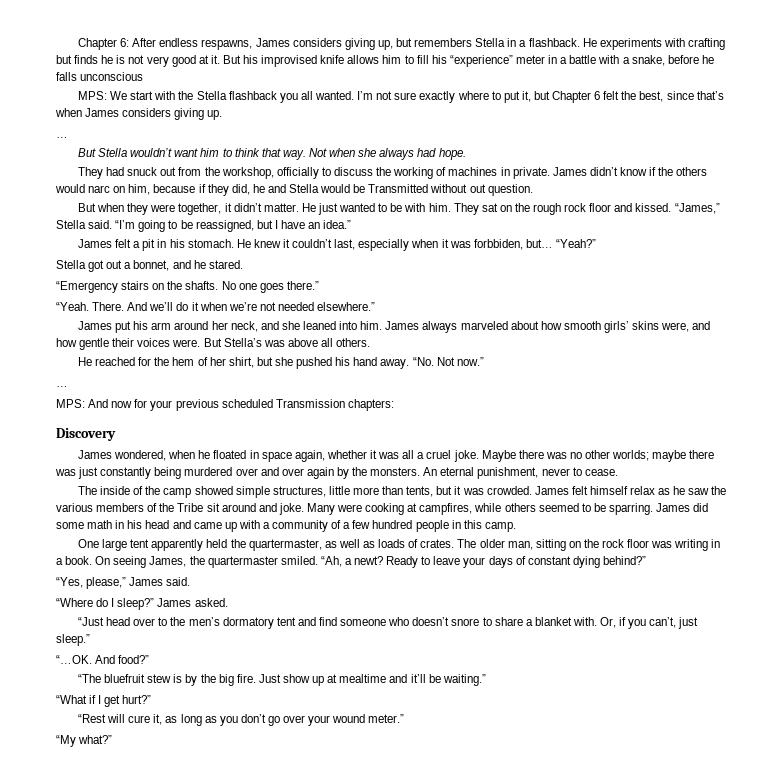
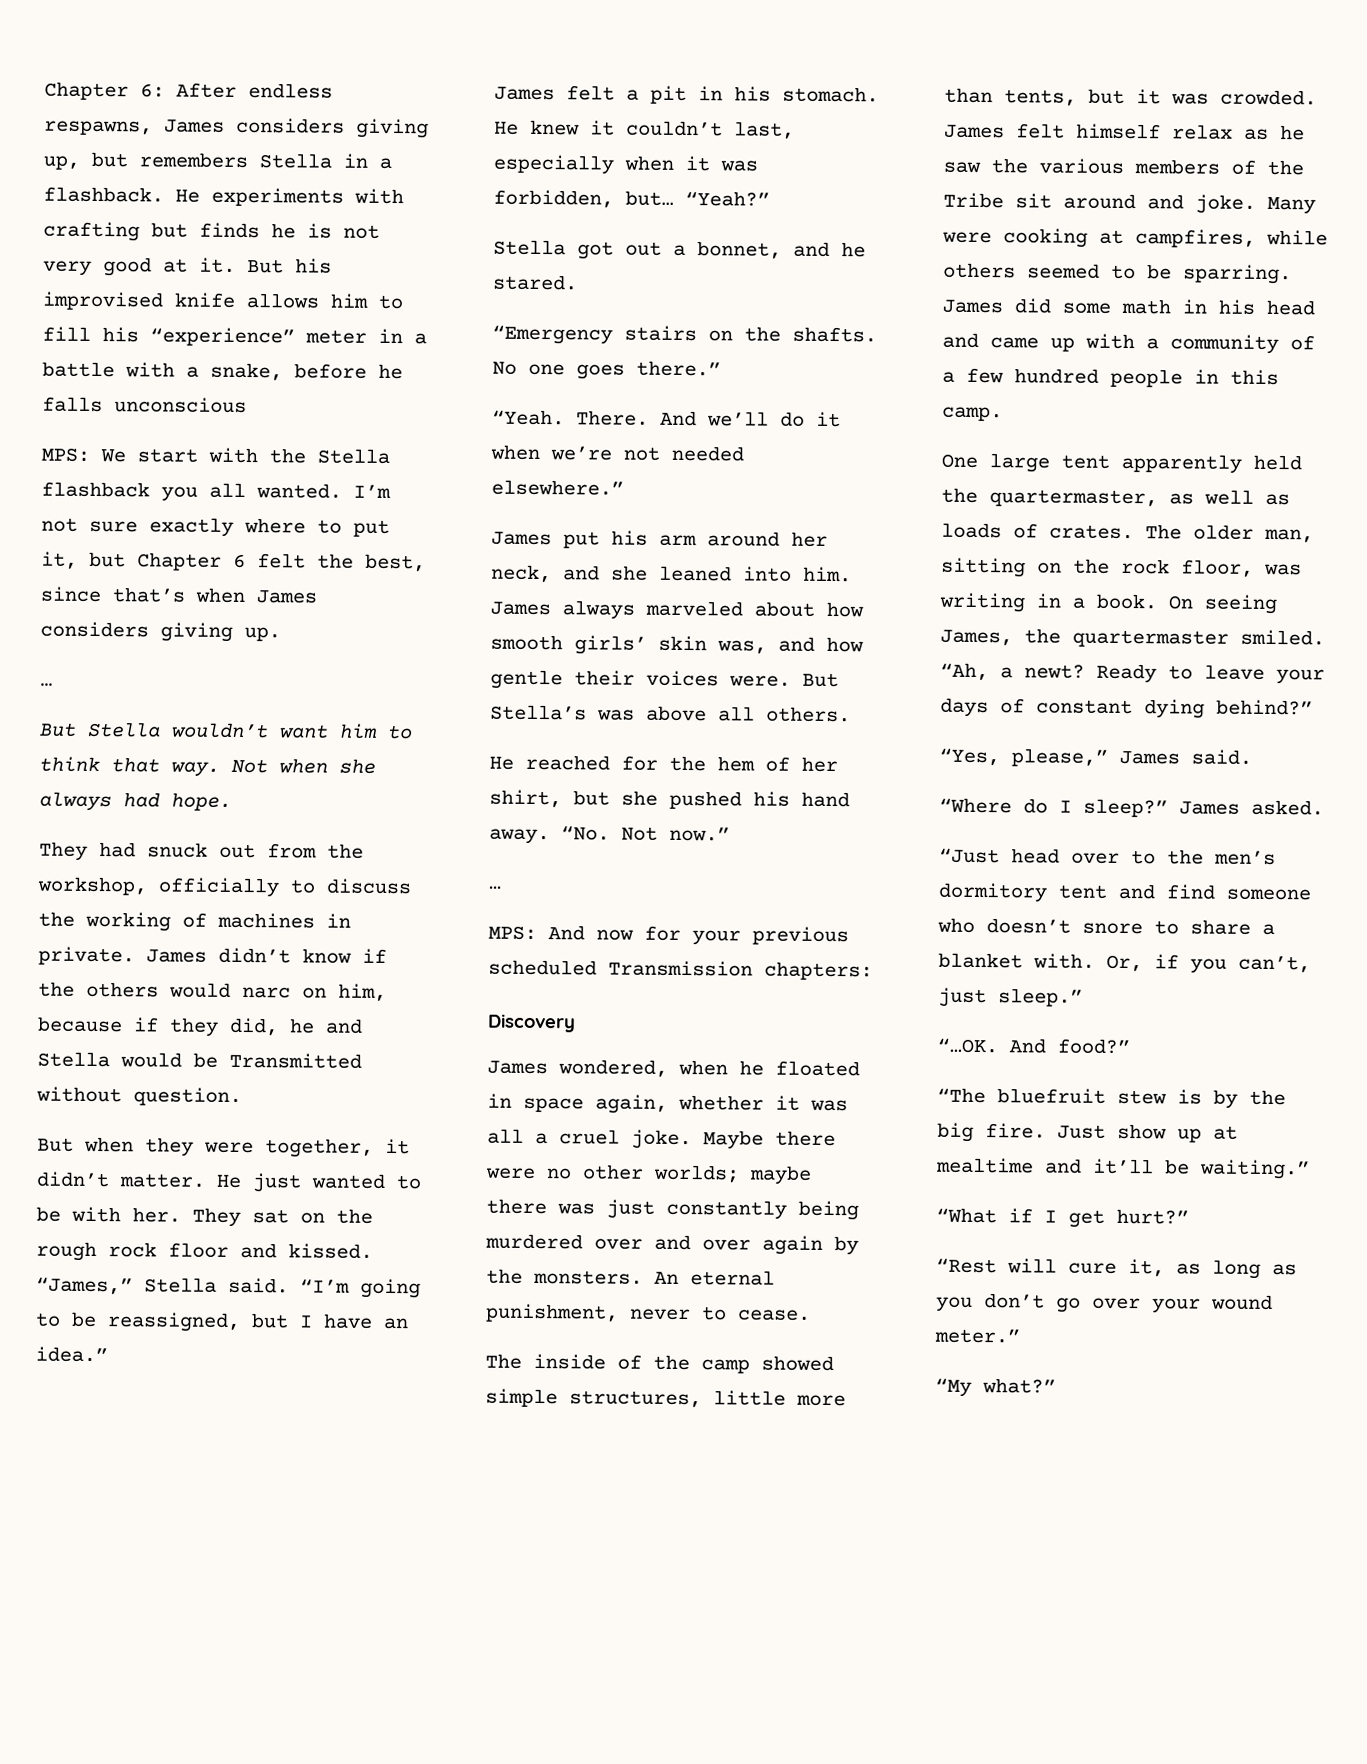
- James didn’t know if the others would narc on him, because if they did, he and Stella would be Transmitted without out question.
+ James didn’t know if the others would narc on him, because if they did, he and Stella would be Transmitted without question.
- He just wanted to be with him.
+ He just wanted to be with her.
- He knew it couldn’t last, especially when it was forbbiden, but…
+ He knew it couldn’t last, especially when it was forbidden, but…
- James always marveled about how smooth girls’ skins were, and how gentle their voices were.
+ James always marveled about how smooth girls’ skin was, and how gentle their voices were.
- Maybe there was no other worlds; maybe there was just constantly being murdered over and over again by the monsters.
+ Maybe there were no other worlds; maybe there was just constantly being murdered over and over again by the monsters.
- The older man, sitting on the rock floor was writing in a book.
+ The older man, sitting on the rock floor, was writing in a book.
- “Just head over to the men’s dormatory tent and find someone who doesn’t snore to share a blanket with.
+ “Just head over to the men’s dormitory tent and find someone who doesn’t snore to share a blanket with.

